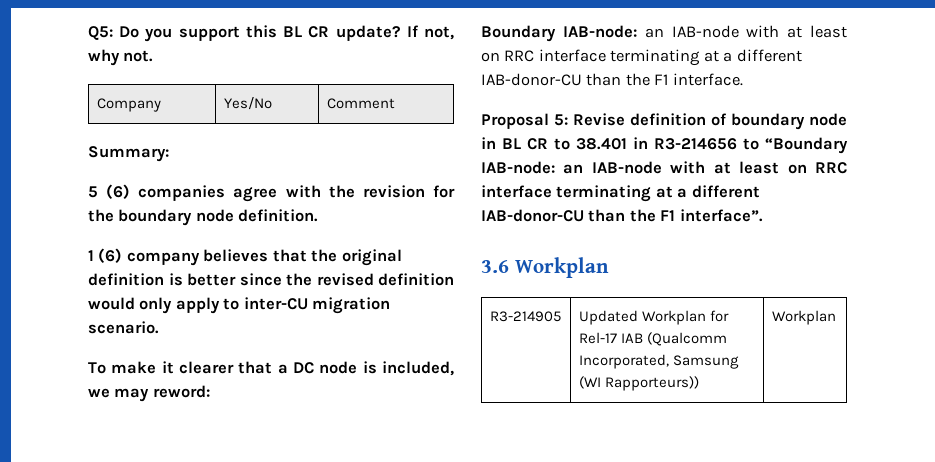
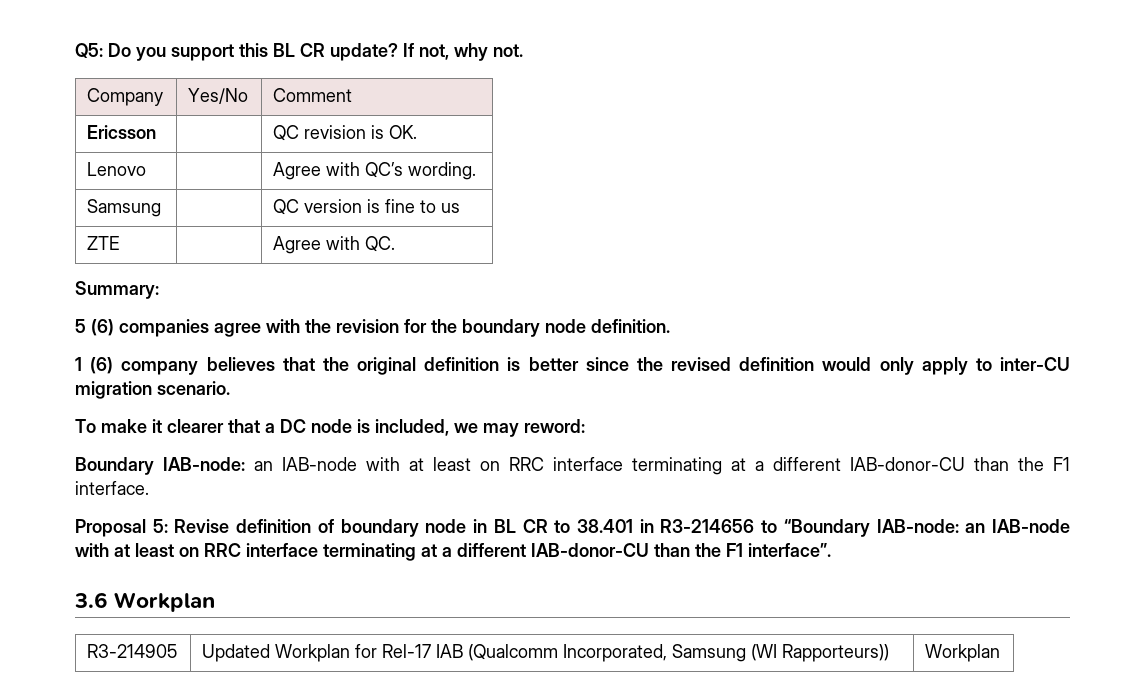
+ Ericsson | | QC revision is OK.
+ Lenovo | | Agree with QC’s wording.
+ Samsung | | QC version is fine to us
+ ZTE | | Agree with QC.

